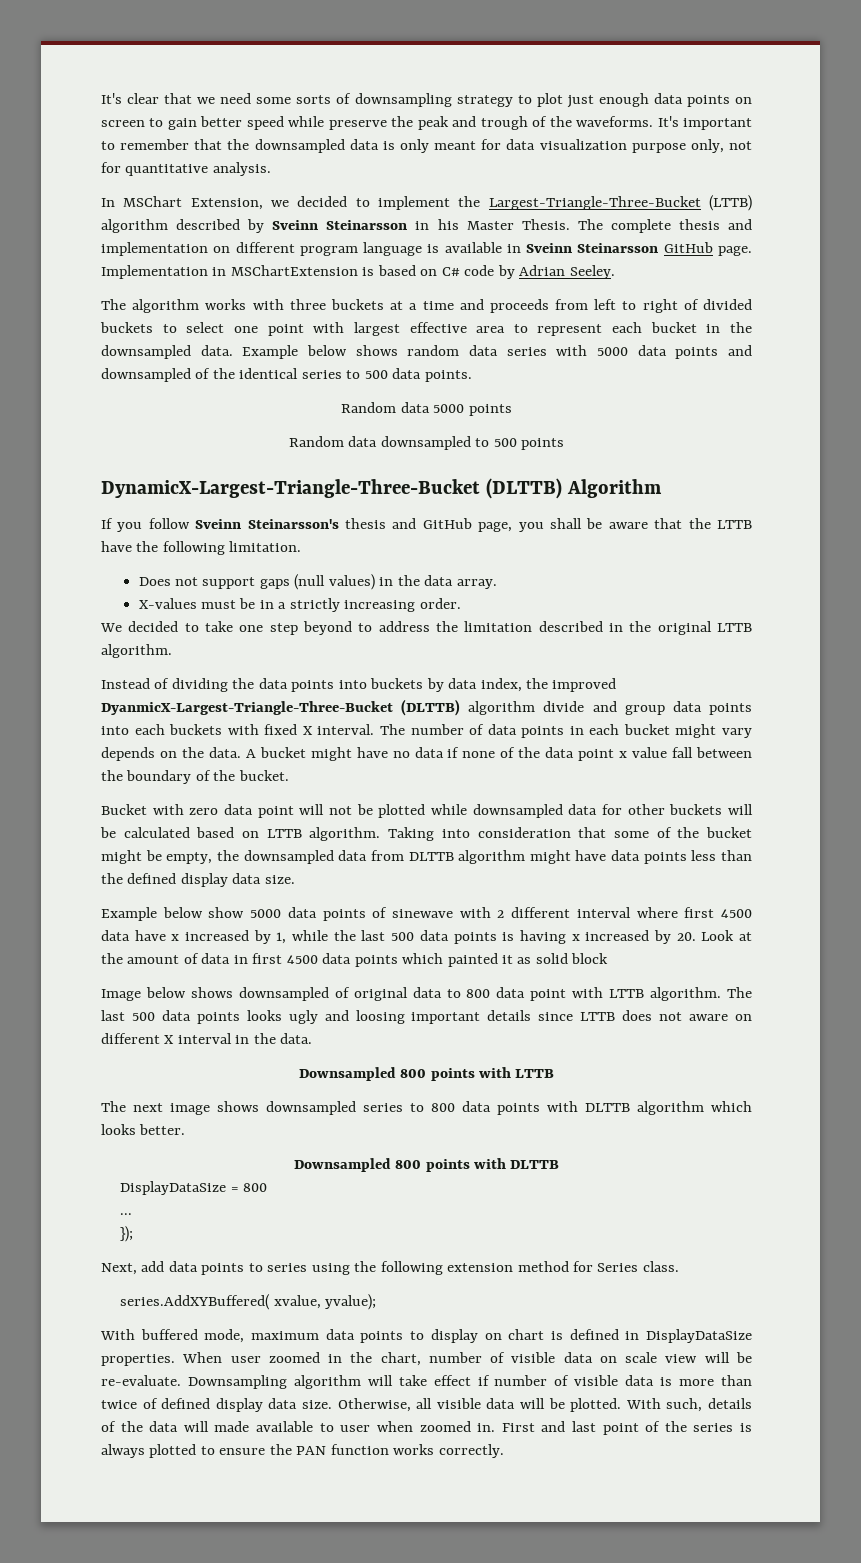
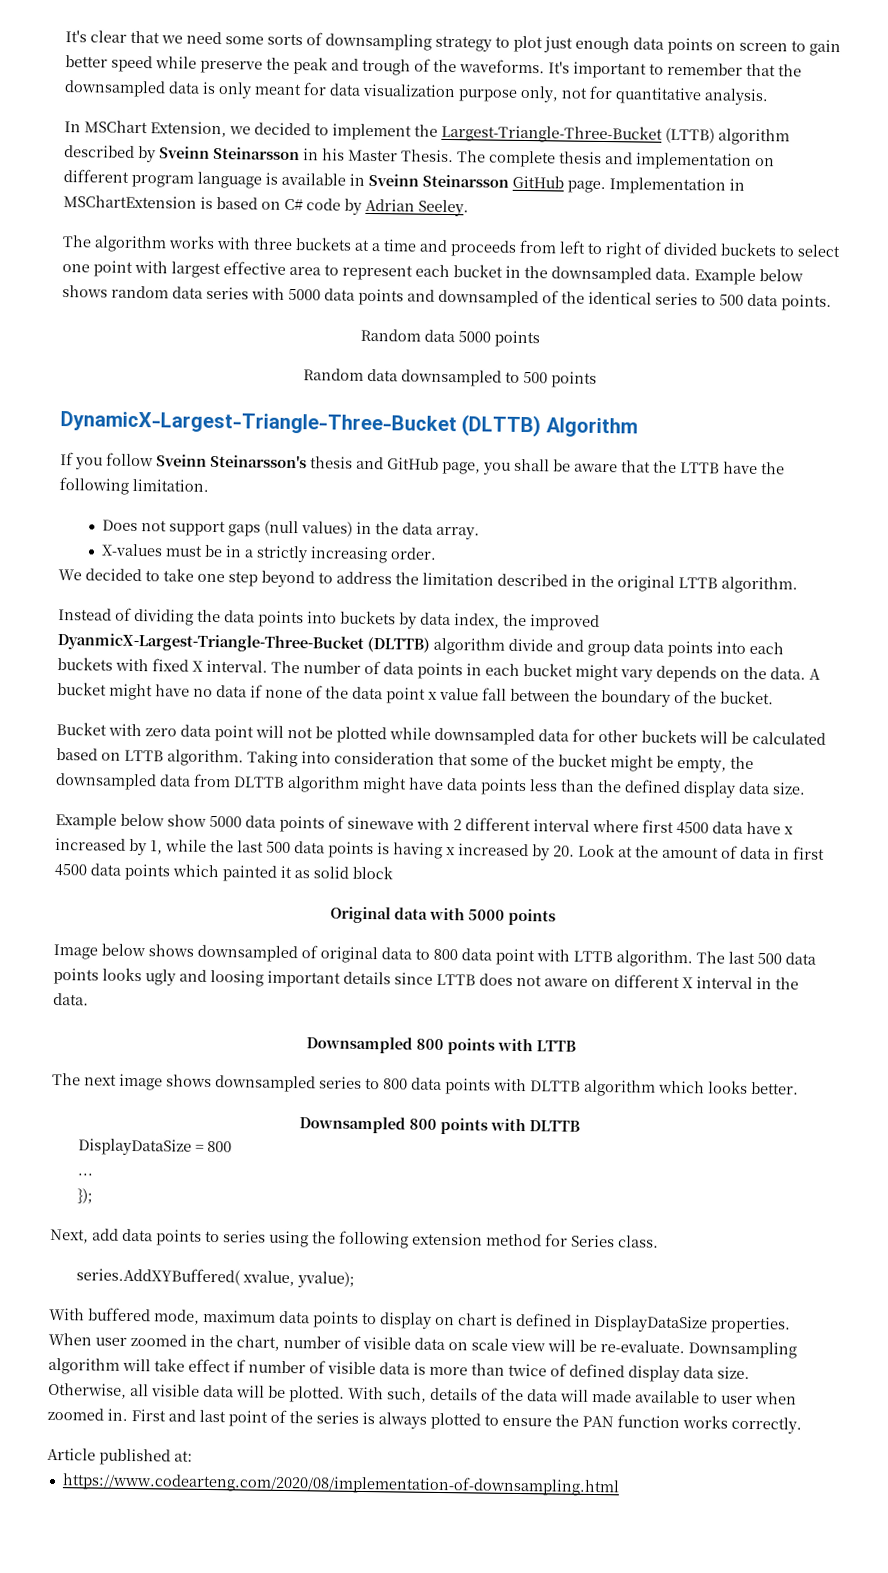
+ Original data with 5000 points
+ Article published at:
+ https://www.codearteng.com/2020/08/implementation-of-downsampling.html

